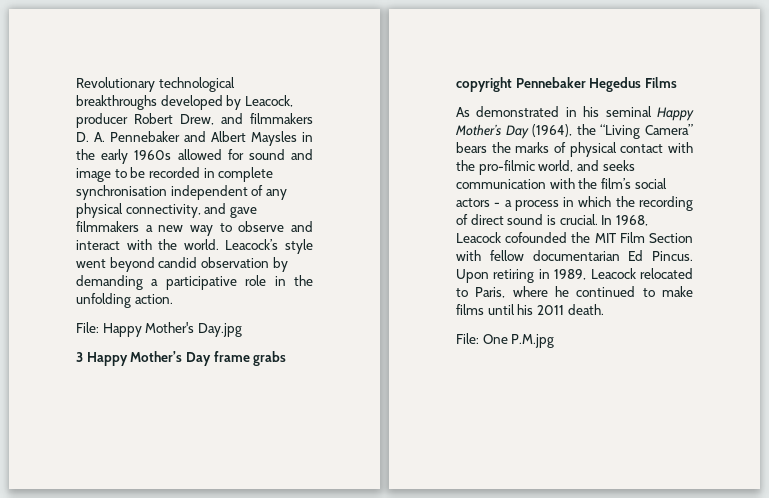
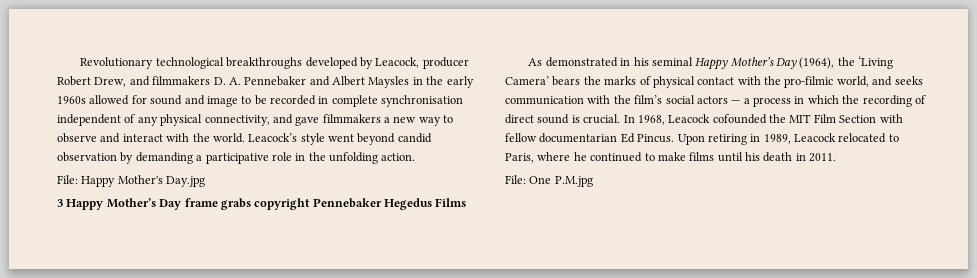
- As demonstrated in his seminal Happy Mother’s Day (1964), the “Living Camera” bears the marks of physical contact with the pro-filmic world, and seeks communication with the film’s social actors - a process in which the recording of direct sound is crucial.
+ As demonstrated in his seminal Happy Mother’s Day (1964), the ‘Living Camera’ bears the marks of physical contact with the pro-filmic world, and seeks communication with the film’s social actors — a process in which the recording of direct sound is crucial.
- Upon retiring in 1989, Leacock relocated to Paris, where he continued to make films until his 2011 death.
+ Upon retiring in 1989, Leacock relocated to Paris, where he continued to make films until his death in 2011.

